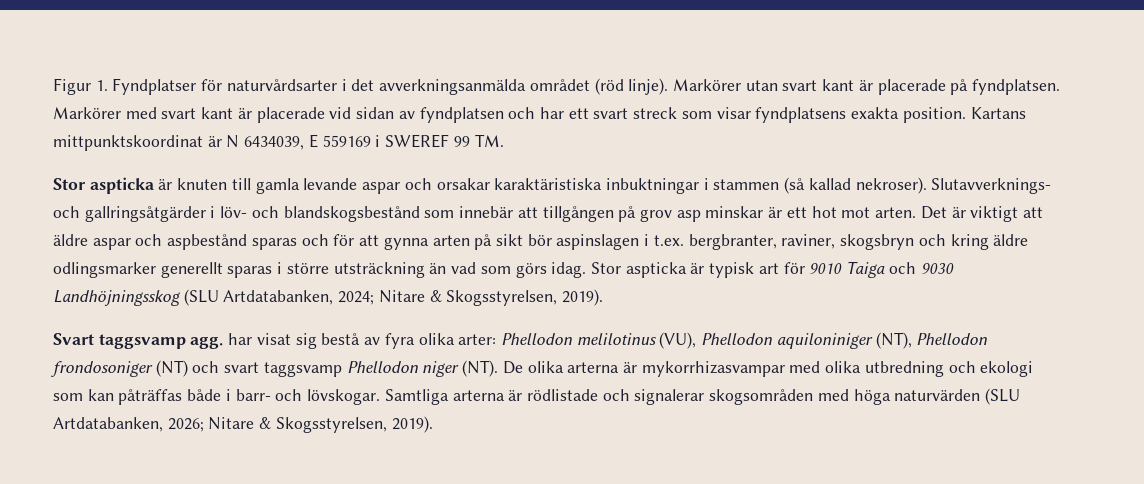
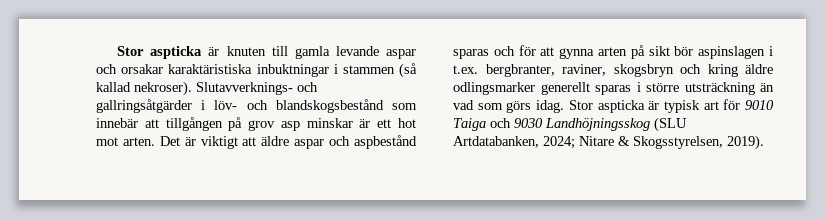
- Figur 1. Fyndplatser för naturvårdsarter i det avverkningsanmälda området (röd linje). Markörer utan svart kant är placerade på fyndplatsen. Markörer med svart kant är placerade vid sidan av fyndplatsen och har ett svart streck som visar fyndplatsens exakta position. Kartans mittpunktskoordinat är N 6434039, E 559169 i SWEREF 99 TM.
- Svart taggsvamp agg. har visat sig bestå av fyra olika arter: Phellodon melilotinus (VU), Phellodon aquiloniniger (NT), Phellodon frondosoniger (NT) och svart taggsvamp Phellodon niger (NT). De olika arterna är mykorrhizasvampar med olika utbredning och ekologi som kan påträffas både i barr- och lövskogar. Samtliga arterna är rödlistade och signalerar skogsområden med höga naturvärden (SLU Artdatabanken, 2026; Nitare & Skogsstyrelsen, 2019).

